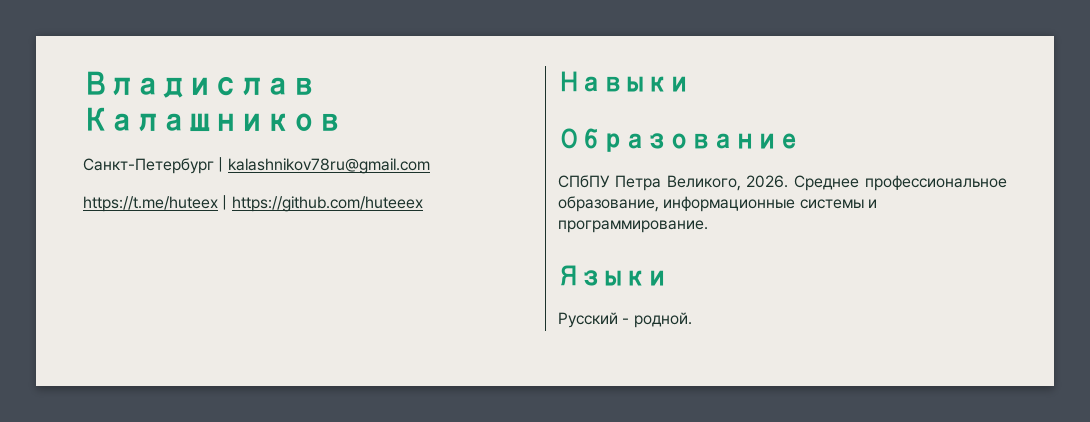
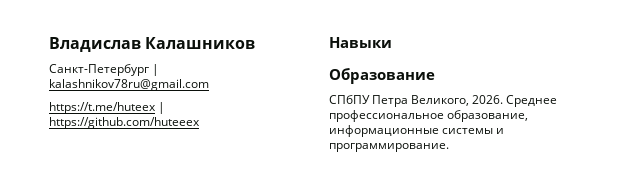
- Языки
- Русский - родной.

